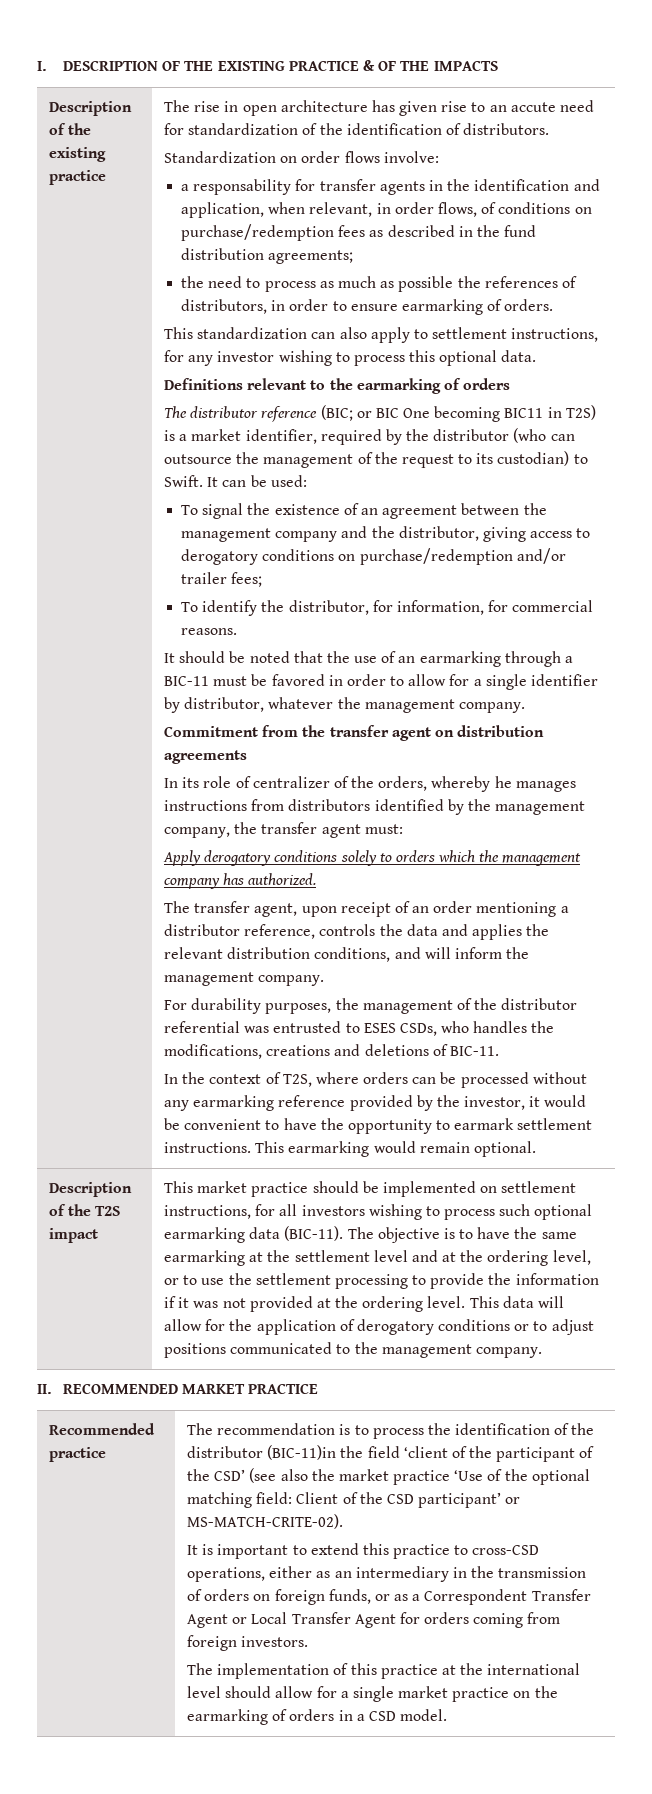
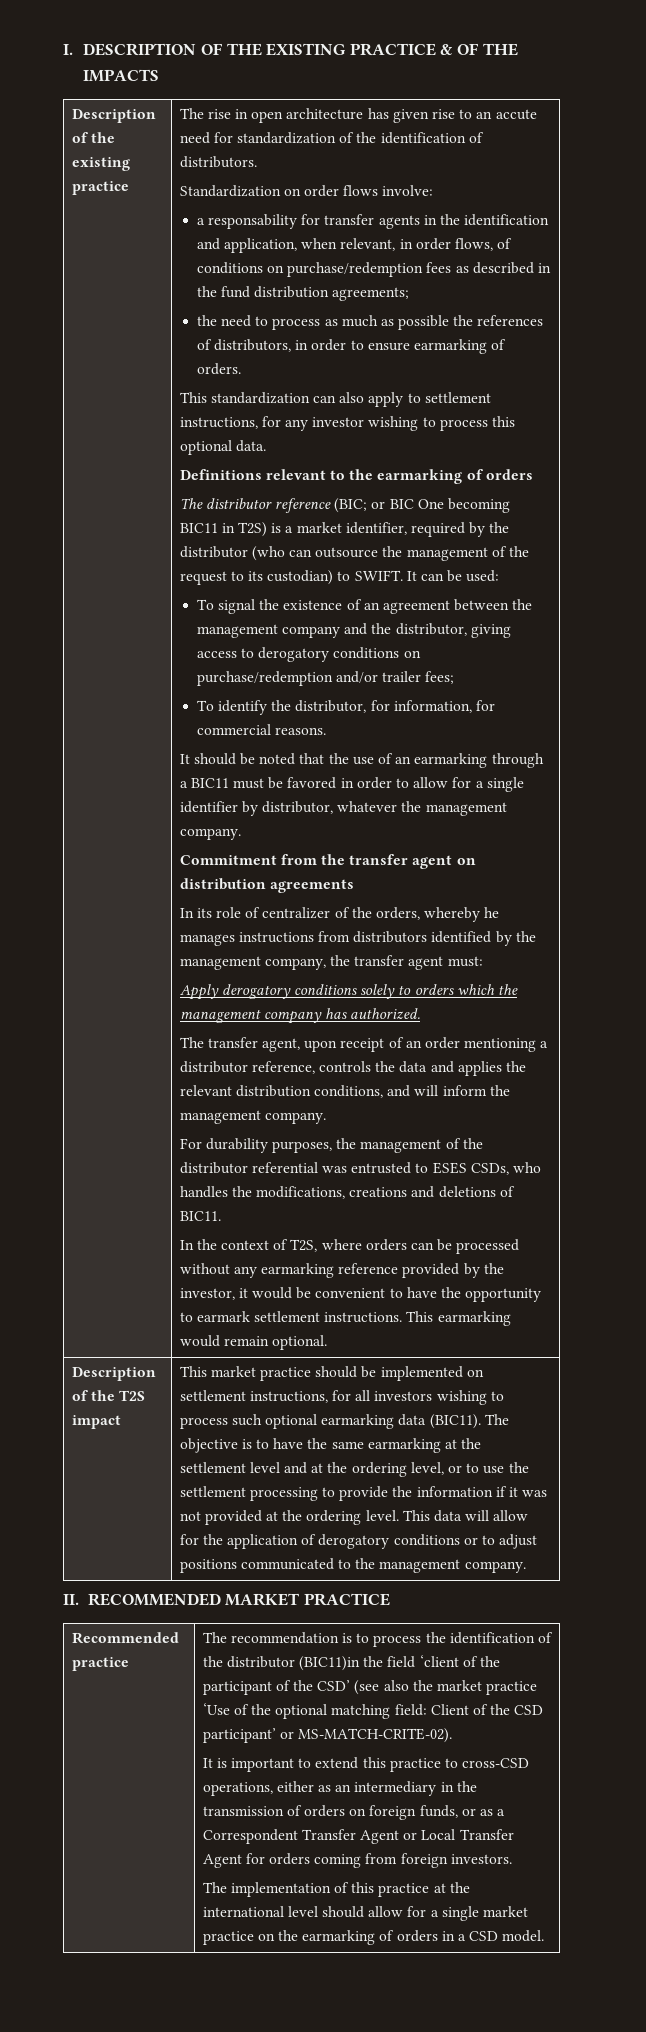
- The distributor reference (BIC; or BIC One becoming BIC11 in T2S) is a market identifier, required by the distributor (who can outsource the management of the request to its custodian) to Swift.
+ The distributor reference (BIC; or BIC One becoming BIC11 in T2S) is a market identifier, required by the distributor (who can outsource the management of the request to its custodian) to SWIFT.
- It should be noted that the use of an earmarking through a BIC-11 must be favored in order to allow for a single identifier by distributor, whatever the management company.
+ It should be noted that the use of an earmarking through a BIC11 must be favored in order to allow for a single identifier by distributor, whatever the management company.
- For durability purposes, the management of the distributor referential was entrusted to ESES CSDs, who handles the modifications, creations and deletions of BIC-11.
+ For durability purposes, the management of the distributor referential was entrusted to ESES CSDs, who handles the modifications, creations and deletions of BIC11.
- This market practice should be implemented on settlement instructions, for all investors wishing to process such optional earmarking data (BIC-11).
+ This market practice should be implemented on settlement instructions, for all investors wishing to process such optional earmarking data (BIC11).
- The recommendation is to process the identification of the distributor (BIC-11)in the field ‘client of the participant of the CSD’ (see also the market practice ‘Use of the optional matching field: Client of the CSD participant’ or MS-MATCH-CRITE-02).
+ The recommendation is to process the identification of the distributor (BIC11)in the field ‘client of the participant of the CSD’ (see also the market practice ‘Use of the optional matching field: Client of the CSD participant’ or MS-MATCH-CRITE-02).

